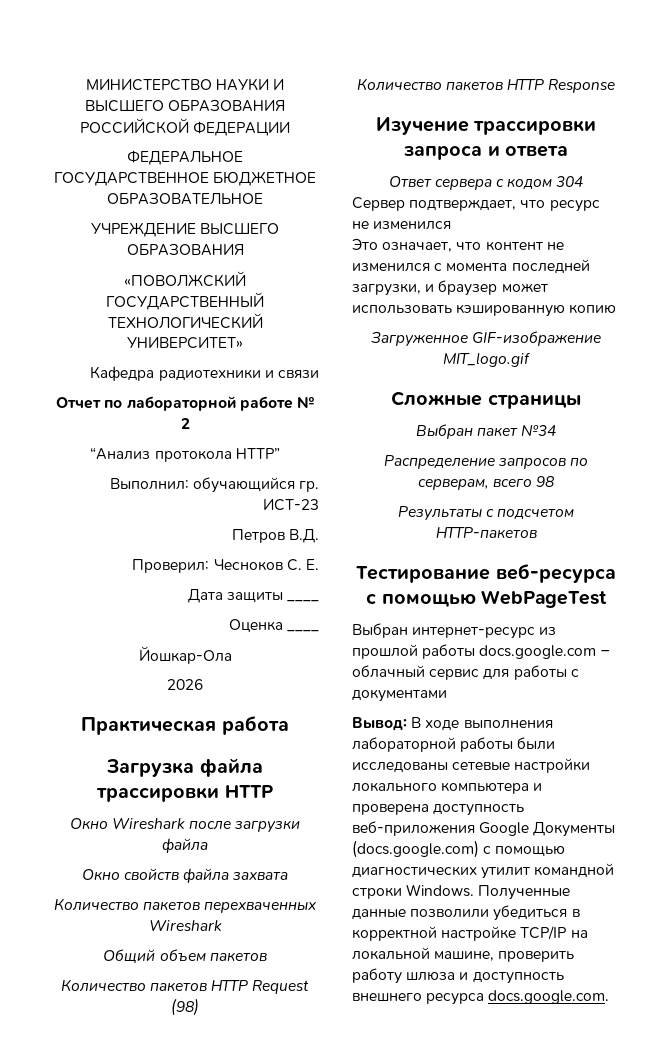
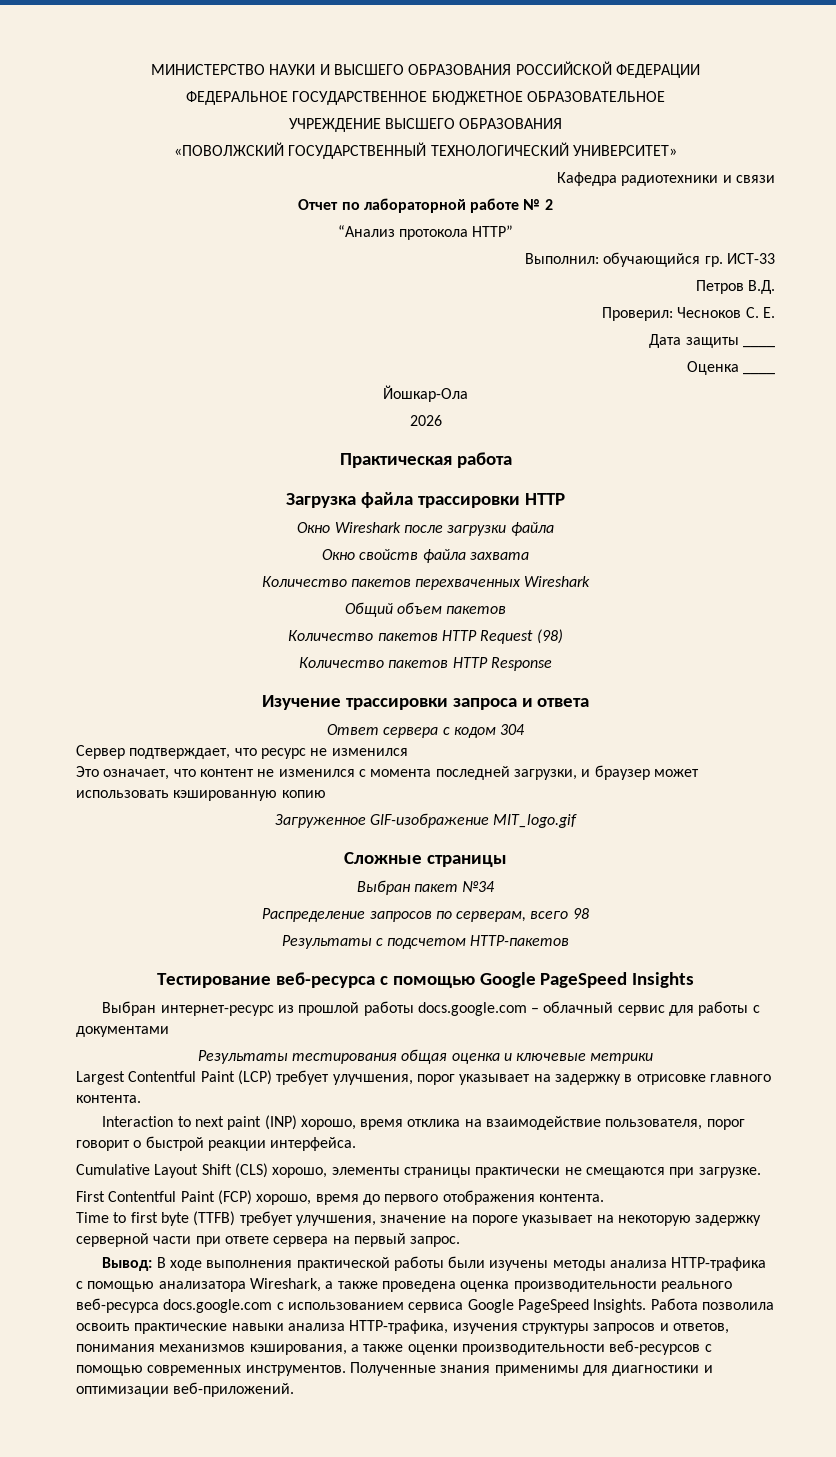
- ИСТ-23
+ ИСТ-33
- Тестирование веб-ресурса с помощью WebPageTest
+ Тестирование веб-ресурса с помощью Google PageSpeed Insights
+ Результаты тестирования общая оценка и ключевые метрики
+ Largest Contentful Paint (LCP) требует улучшения, порог указывает на задержку в отрисовке главного контента.
+ Interaction to next paint (INP) хорошо, время отклика на взаимодействие пользователя, порог говорит о быстрой реакции интерфейса.
+ Cumulative Layout Shift (CLS) хорошо, элементы страницы практически не смещаются при загрузке.
+ First Contentful Paint (FCP) хорошо, время до первого отображения контента.
+ Time to first byte (TTFB) требует улучшения, значение на пороге указывает на некоторую задержку серверной части при ответе сервера на первый запрос.
- Вывод: В ходе выполнения лабораторной работы были исследованы сетевые настройки локального компьютера и проверена доступность веб-приложения Google Документы (docs.google.com) с помощью диагностических утилит командной строки Windows. Полученные данные позволили убедиться в корректной настройке TCP/IP на локальной машине, проверить работу шлюза и доступность внешнего ресурса docs.google.com.
+ Вывод: В ходе выполнения практической работы были изучены методы анализа HTTP-трафика с помощью анализатора Wireshark, а также проведена оценка производительности реального веб-ресурса docs.google.com с использованием сервиса Google PageSpeed Insights. Работа позволила освоить практические навыки анализа HTTP-трафика, изучения структуры запросов и ответов, понимания механизмов кэширования, а также оценки производительности веб-ресурсов с помощью современных инструментов. Полученные знания применимы для диагностики и оптимизации веб-приложений.

